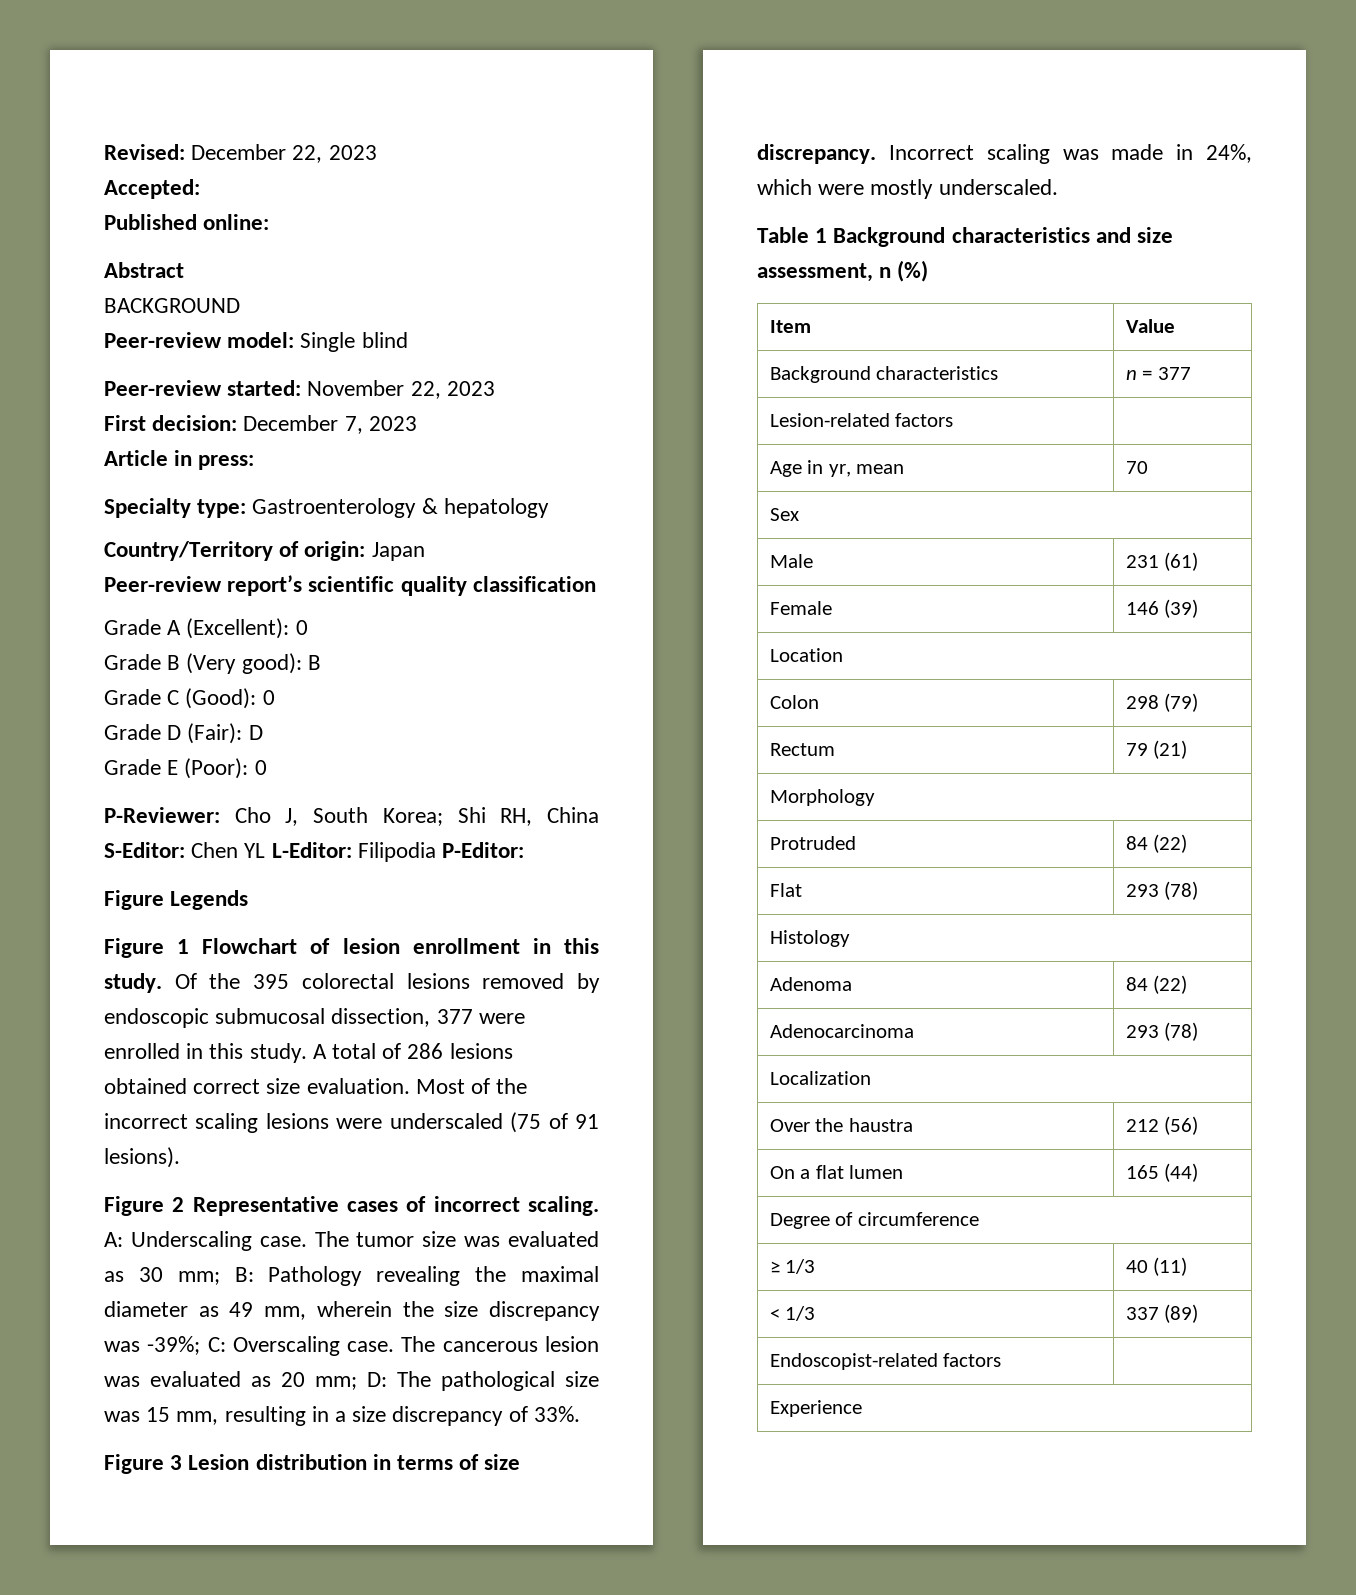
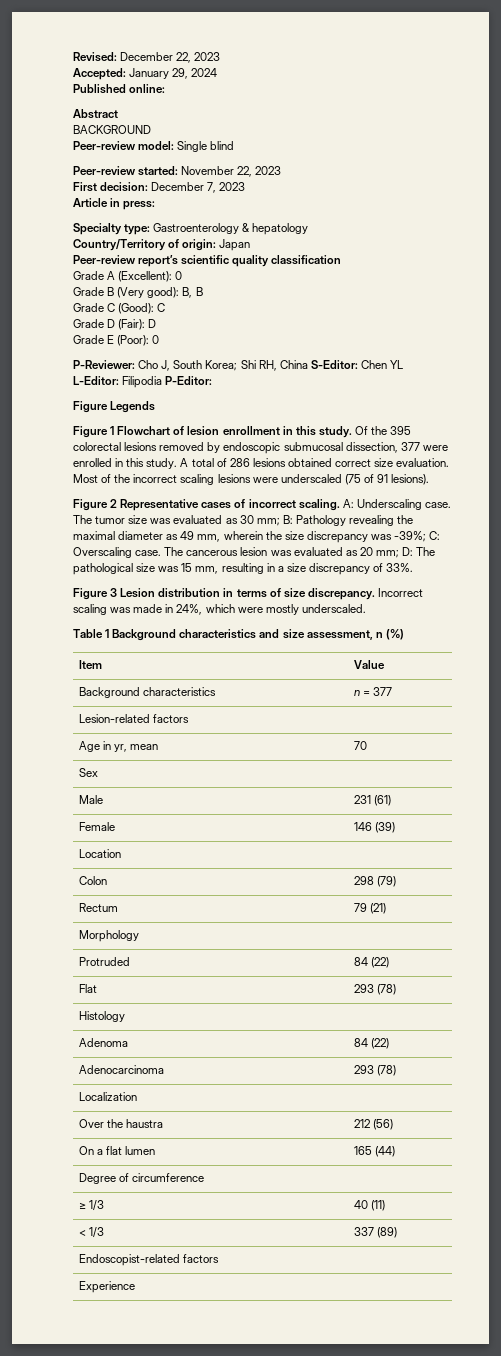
- Accepted:
+ Accepted: January 29, 2024
- Grade B (Very good): B
+ Grade B (Very good): B, B
- Grade C (Good): 0
+ Grade C (Good): C

